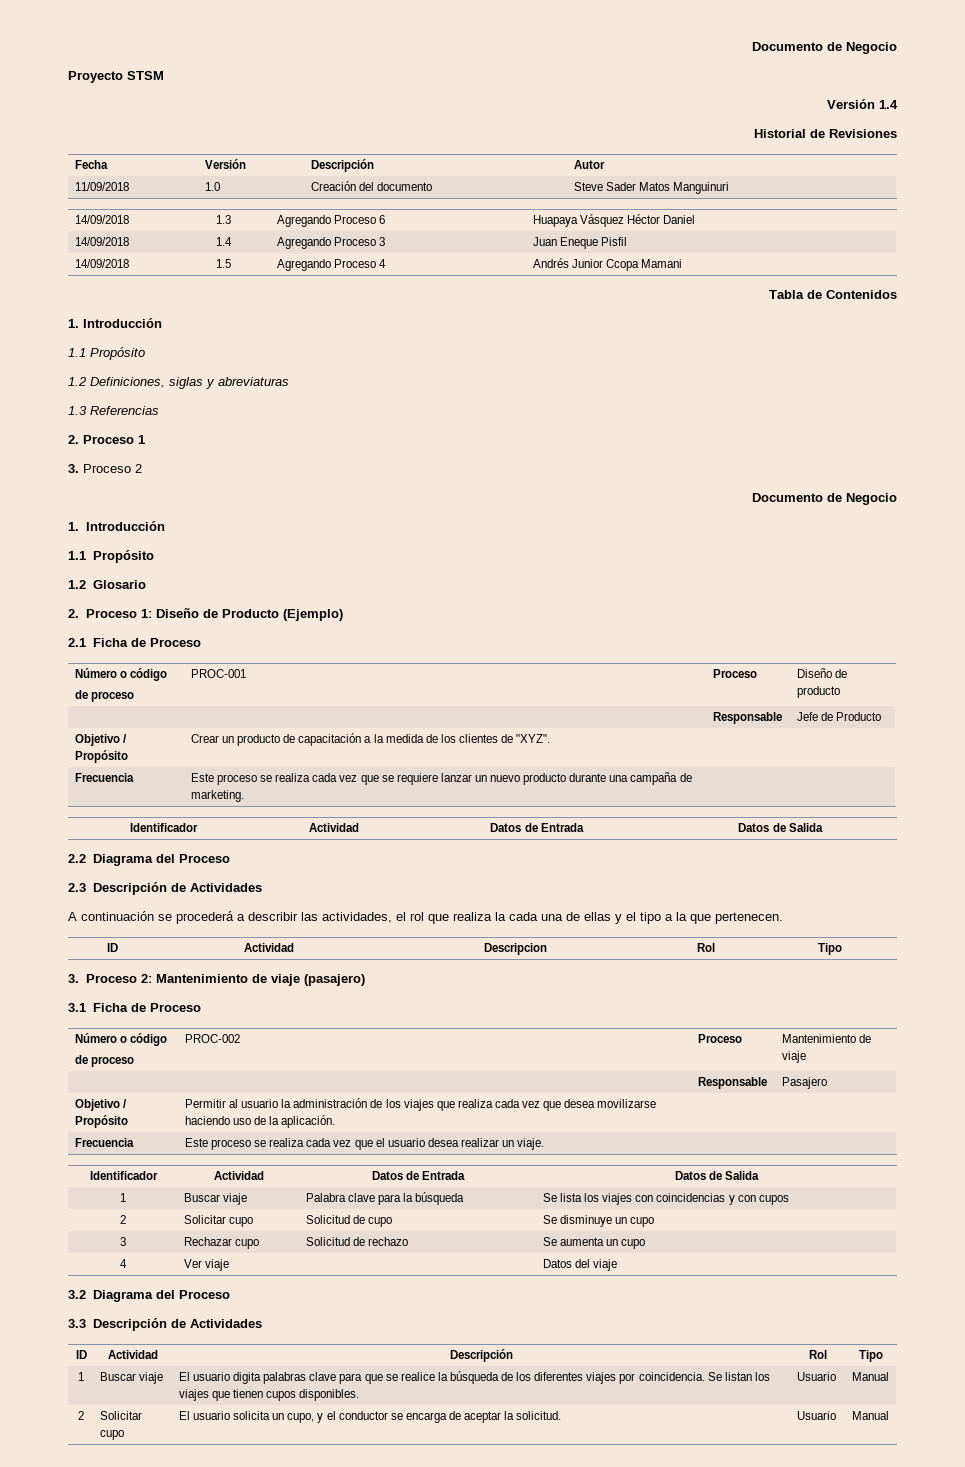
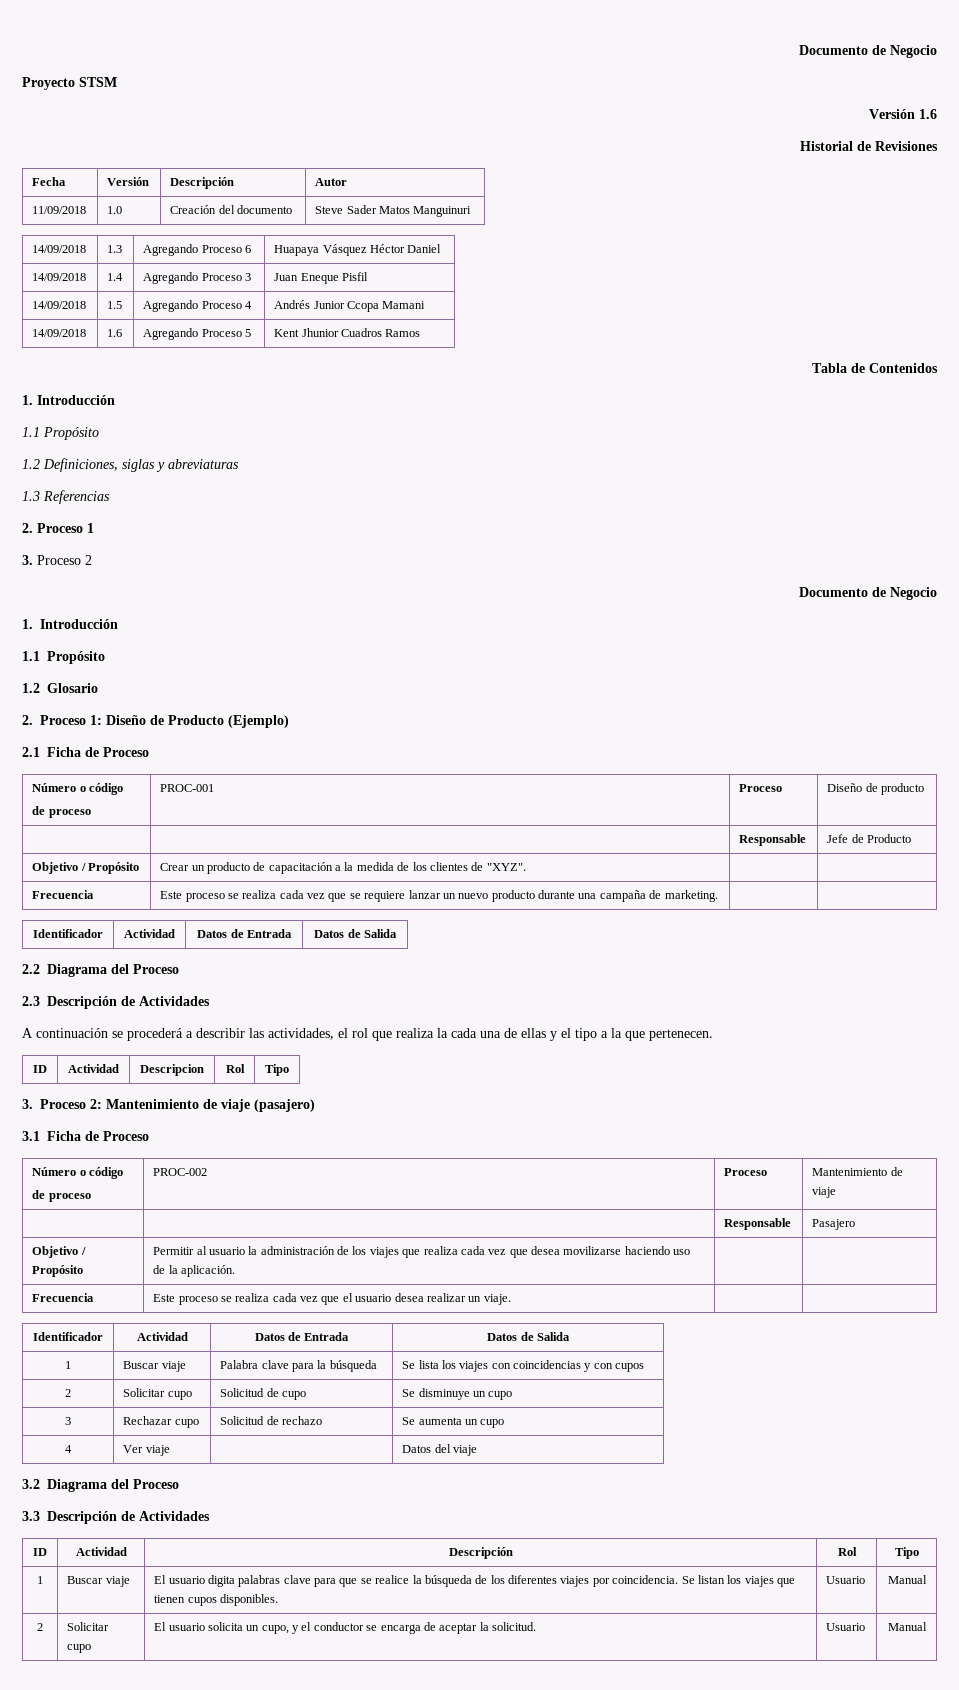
- Versión 1.4
+ Versión 1.6
+ 14/09/2018 | 1.6 | Agregando Proceso 5 | Kent Jhunior Cuadros Ramos

